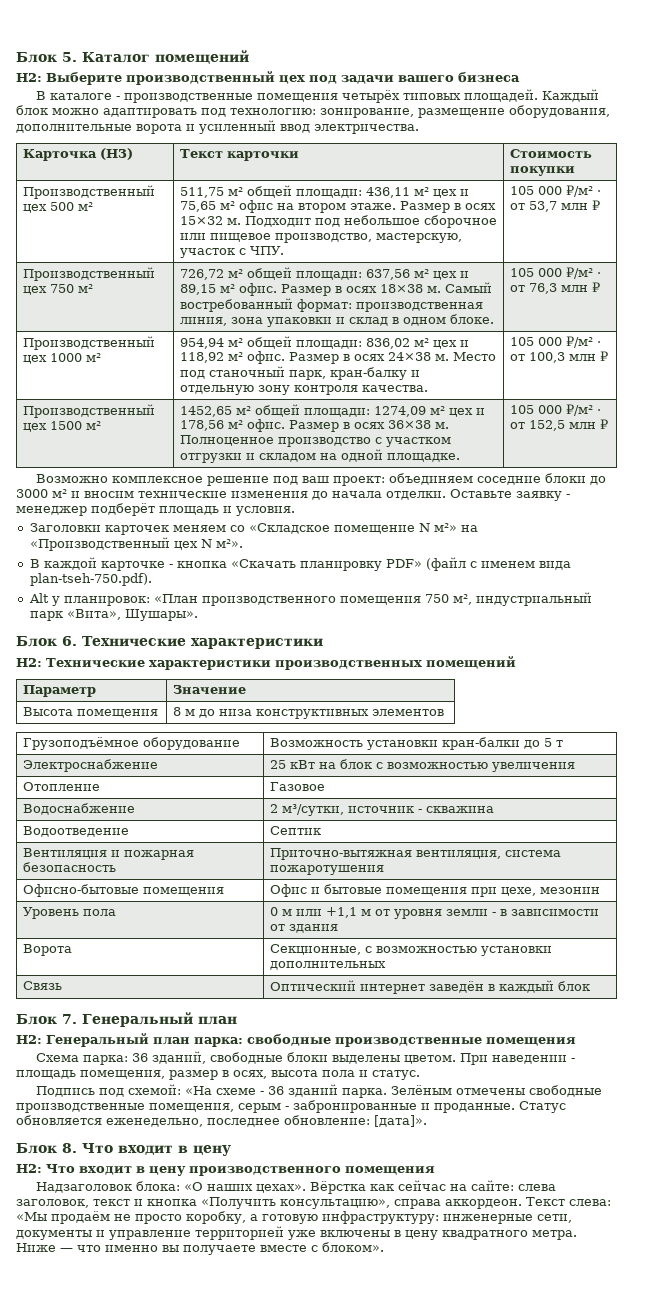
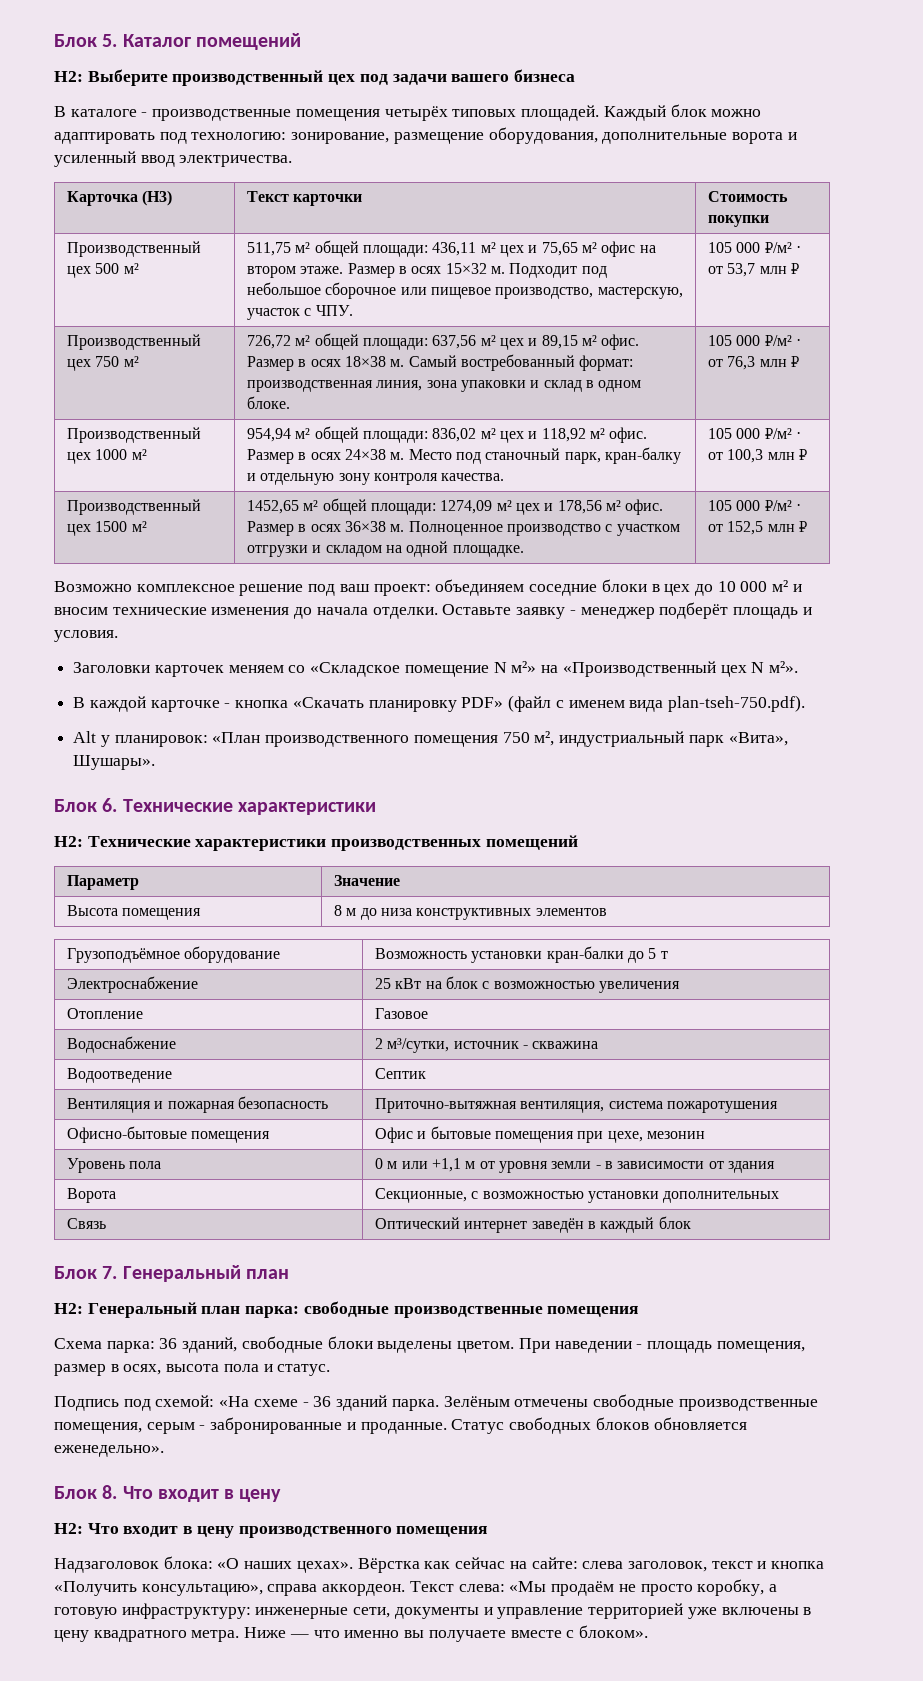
- Возможно комплексное решение под ваш проект: объединяем соседние блоки до 3000 м² и вносим технические изменения до начала отделки.
+ Возможно комплексное решение под ваш проект: объединяем соседние блоки в цех до 10 000 м² и вносим технические изменения до начала отделки.
- Статус обновляется еженедельно, последнее обновление: [дата]».
+ Статус свободных блоков обновляется еженедельно».

